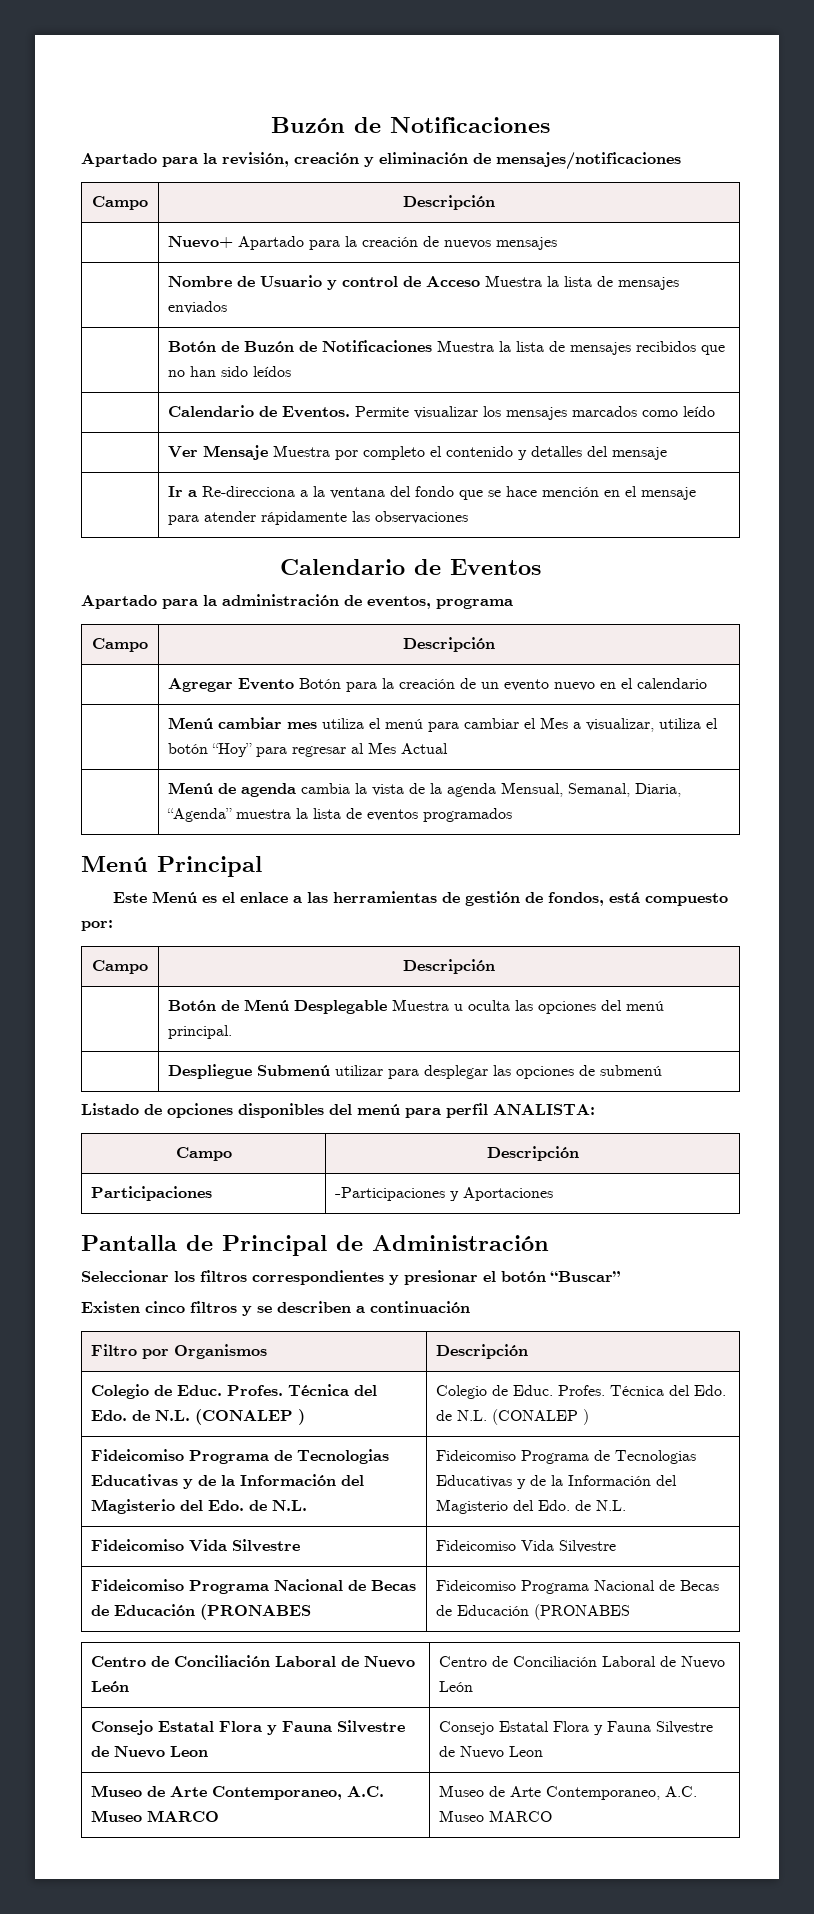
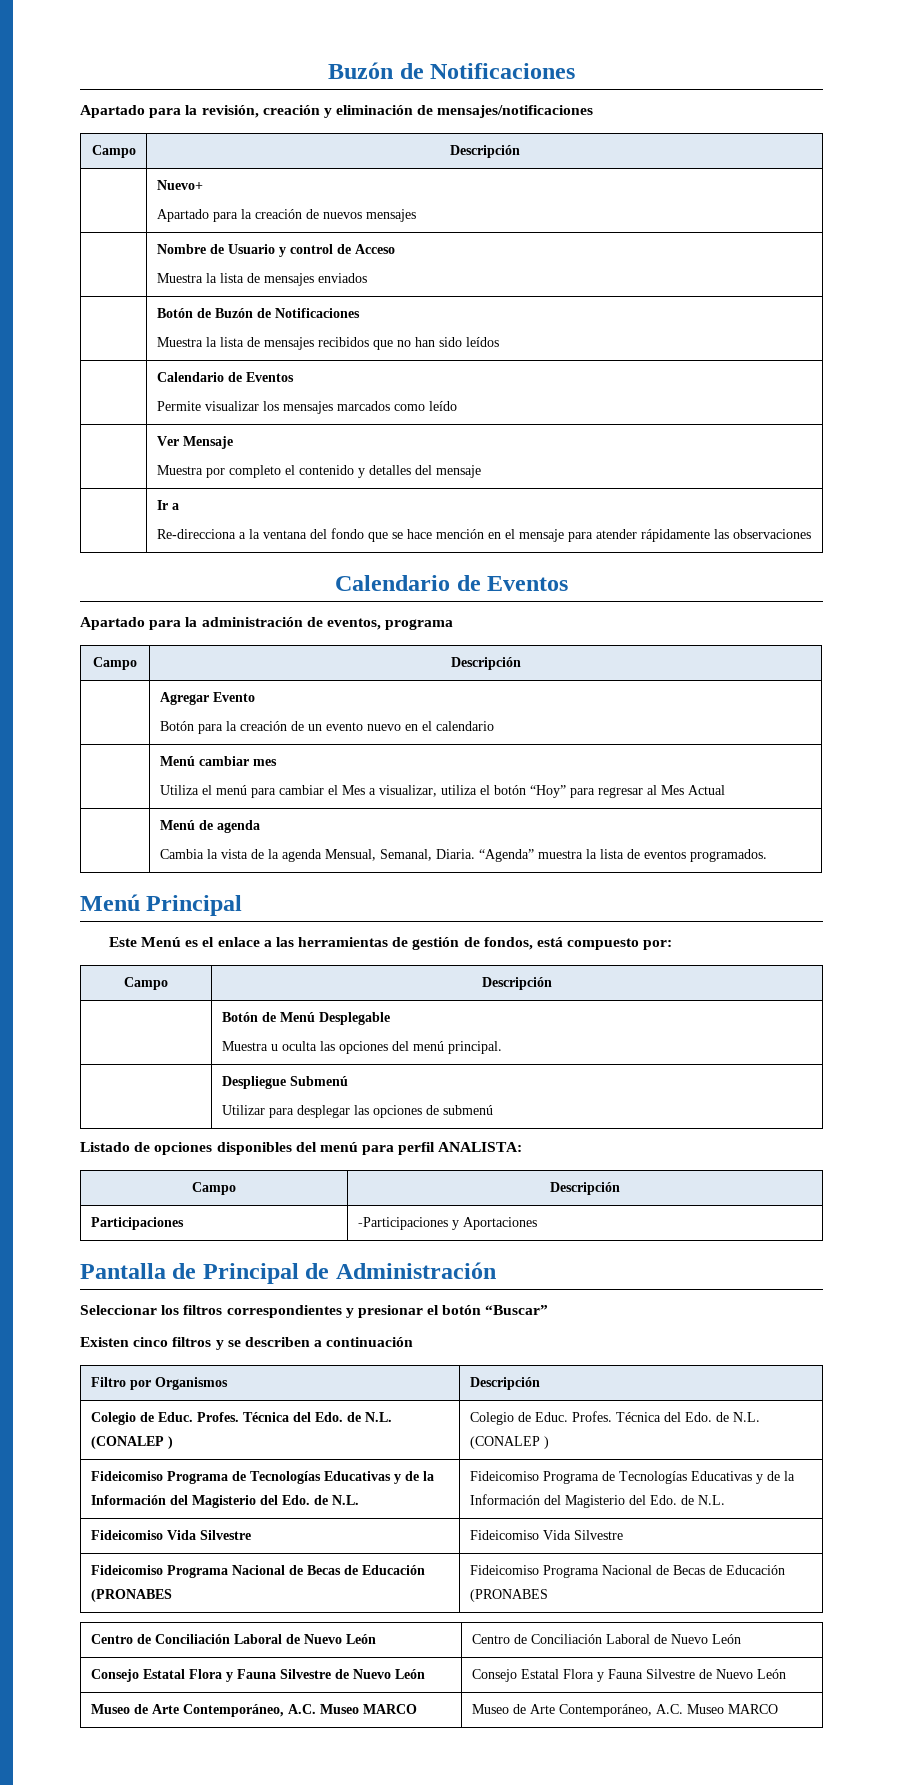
- | Nuevo+ Apartado para la creación de nuevos mensajes
+ | Nuevo+
+ Apartado para la creación de nuevos mensajes
- | Nombre de Usuario y control de Acceso Muestra la lista de mensajes enviados
+ | Nombre de Usuario y control de Acceso
+ Muestra la lista de mensajes enviados
- | Botón de Buzón de Notificaciones Muestra la lista de mensajes recibidos que no han sido leídos
+ | Botón de Buzón de Notificaciones
+ Muestra la lista de mensajes recibidos que no han sido leídos
- | Calendario de Eventos. Permite visualizar los mensajes marcados como leído
+ | Calendario de Eventos
+ Permite visualizar los mensajes marcados como leído
- | Ver Mensaje Muestra por completo el contenido y detalles del mensaje
+ | Ver Mensaje
+ Muestra por completo el contenido y detalles del mensaje
- | Ir a Re-direcciona a la ventana del fondo que se hace mención en el mensaje para atender rápidamente las observaciones
+ | Ir a
+ Re-direcciona a la ventana del fondo que se hace mención en el mensaje para atender rápidamente las observaciones
- | Agregar Evento Botón para la creación de un evento nuevo en el calendario
+ | Agregar Evento
+ Botón para la creación de un evento nuevo en el calendario
- | Menú cambiar mes utiliza el menú para cambiar el Mes a visualizar, utiliza el botón “Hoy” para regresar al Mes Actual
+ | Menú cambiar mes
+ Utiliza el menú para cambiar el Mes a visualizar, utiliza el botón “Hoy” para regresar al Mes Actual
- | Menú de agenda cambia la vista de la agenda Mensual, Semanal, Diaria, “Agenda” muestra la lista de eventos programados
+ | Menú de agenda
+ Cambia la vista de la agenda Mensual, Semanal, Diaria. “Agenda” muestra la lista de eventos programados.
- | Botón de Menú Desplegable Muestra u oculta las opciones del menú principal.
+ | Botón de Menú Desplegable
+ Muestra u oculta las opciones del menú principal.
- | Despliegue Submenú utilizar para desplegar las opciones de submenú
+ | Despliegue Submenú
+ Utilizar para desplegar las opciones de submenú
- Fideicomiso Programa de Tecnologias Educativas y de la Información del Magisterio del Edo. de N.L. | Fideicomiso Programa de Tecnologias Educativas y de la Información del Magisterio del Edo. de N.L.
+ Fideicomiso Programa de Tecnologías Educativas y de la Información del Magisterio del Edo. de N.L. | Fideicomiso Programa de Tecnologías Educativas y de la Información del Magisterio del Edo. de N.L.
- Consejo Estatal Flora y Fauna Silvestre de Nuevo Leon | Consejo Estatal Flora y Fauna Silvestre de Nuevo Leon
- Museo de Arte Contemporaneo, A.C. Museo MARCO | Museo de Arte Contemporaneo, A.C. Museo MARCO
+ Consejo Estatal Flora y Fauna Silvestre de Nuevo León | Consejo Estatal Flora y Fauna Silvestre de Nuevo León
+ Museo de Arte Contemporáneo, A.C. Museo MARCO | Museo de Arte Contemporáneo, A.C. Museo MARCO

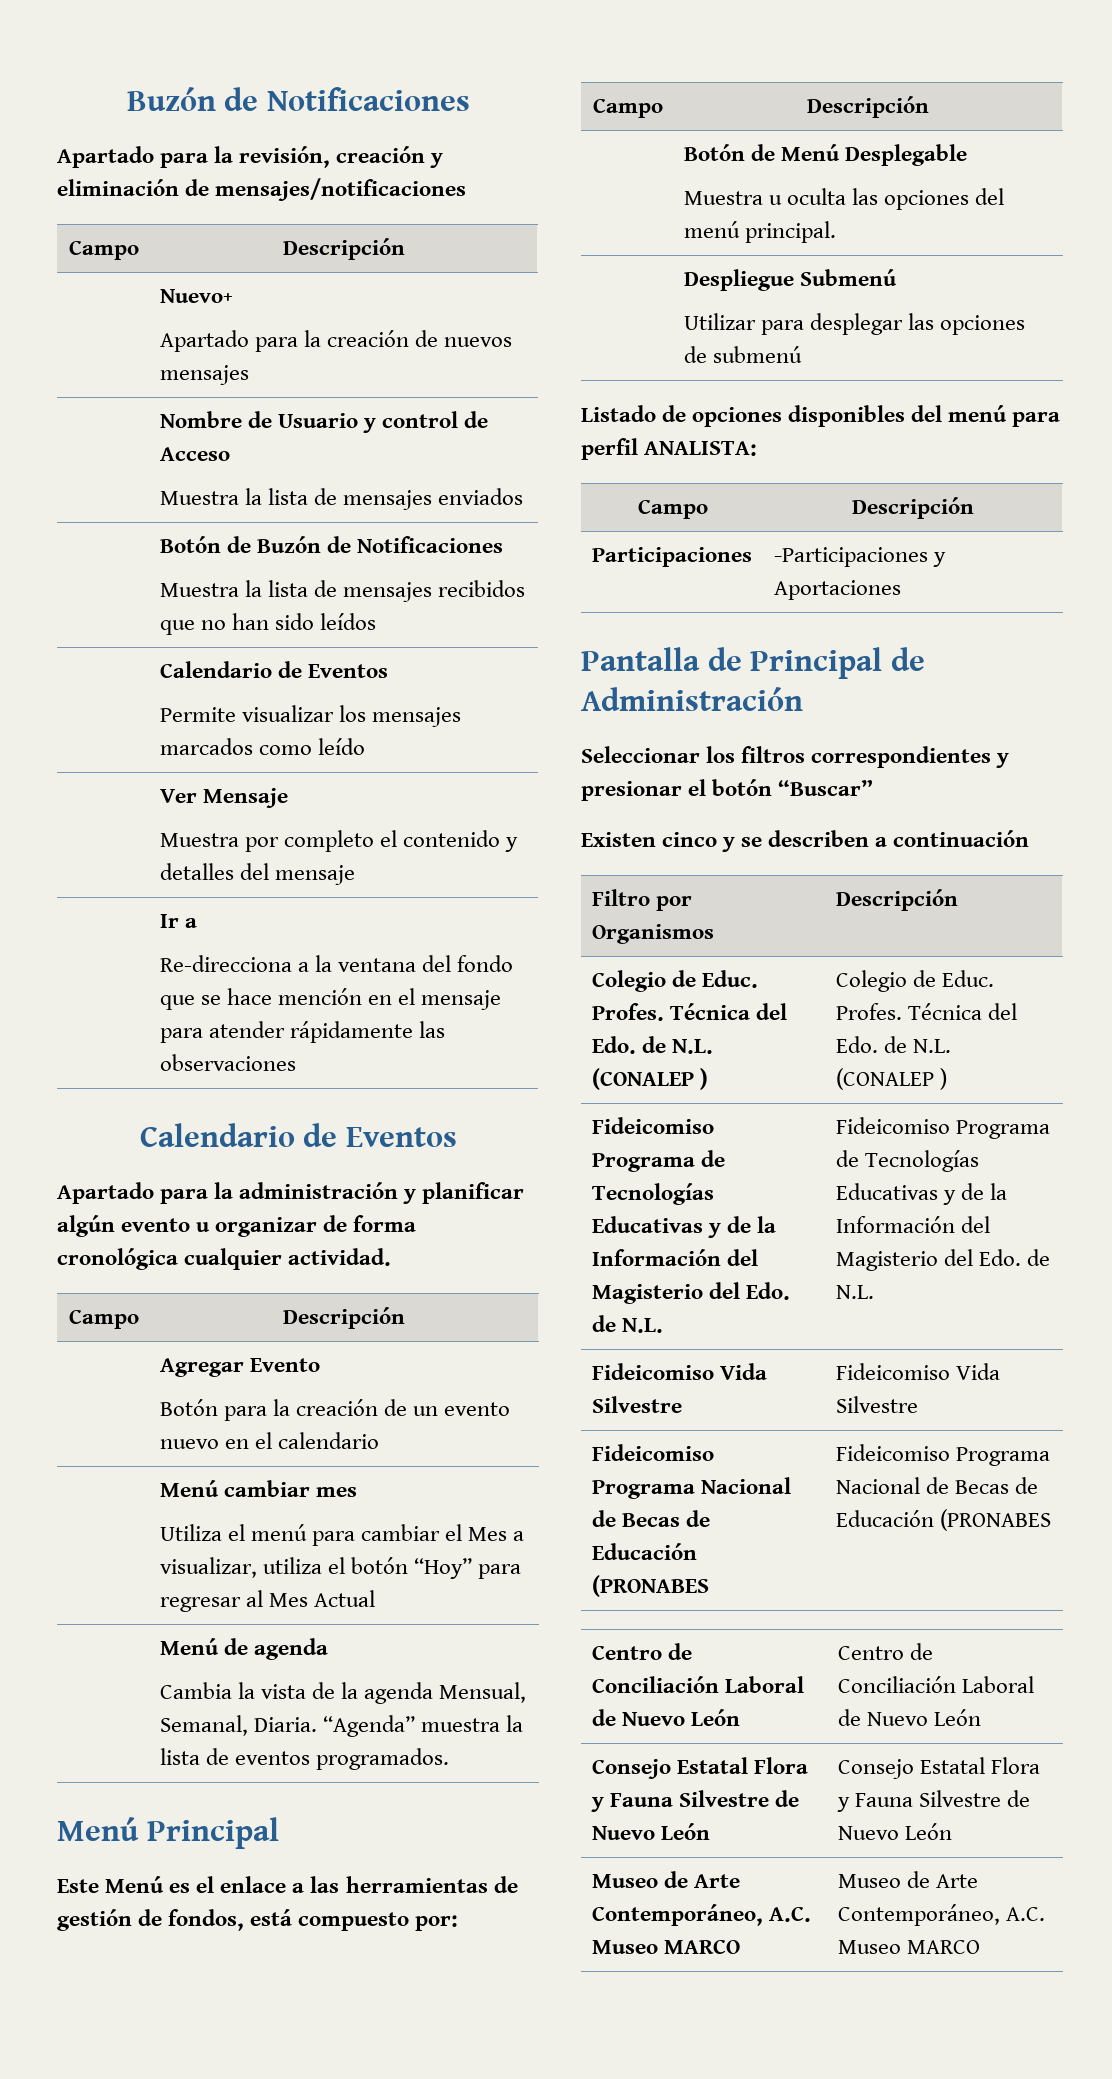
- Apartado para la administración de eventos, programa
+ Apartado para la administración y planificar algún evento u organizar de forma cronológica cualquier actividad.
- Existen cinco filtros y se describen a continuación
+ Existen cinco y se describen a continuación

